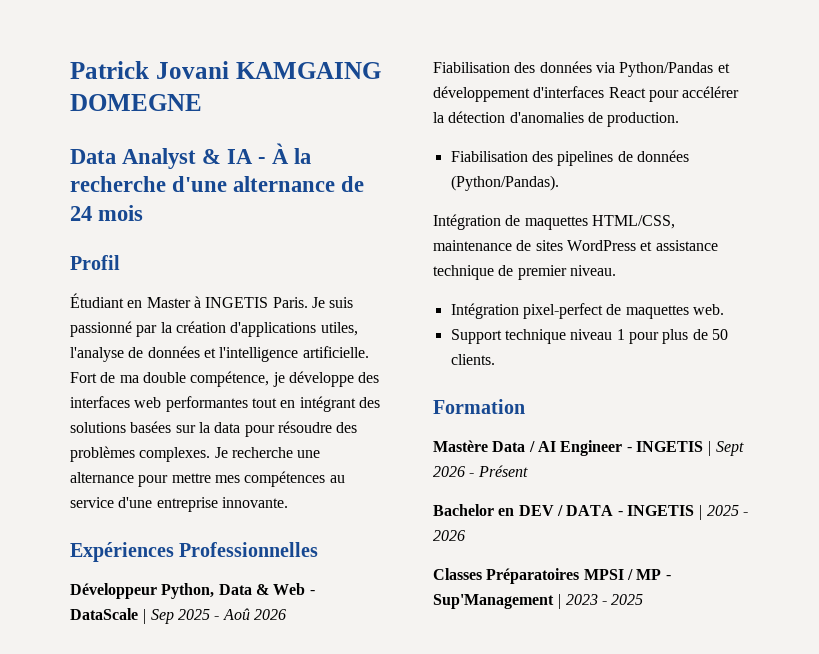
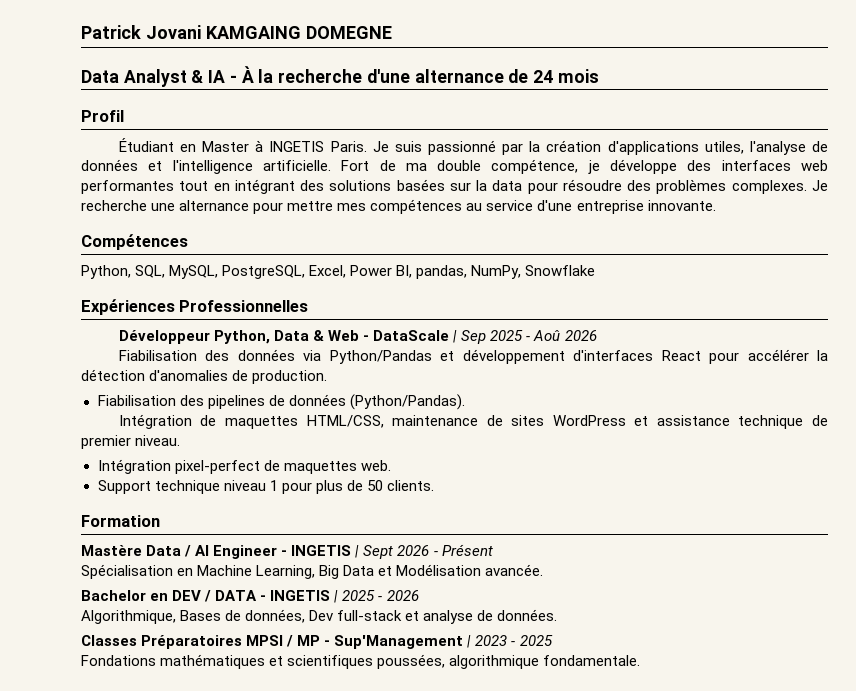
+ Compétences
+ Python, SQL, MySQL, PostgreSQL, Excel, Power BI, pandas, NumPy, Snowflake
+ Spécialisation en Machine Learning, Big Data et Modélisation avancée.
+ Algorithmique, Bases de données, Dev full-stack et analyse de données.
+ Fondations mathématiques et scientifiques poussées, algorithmique fondamentale.

